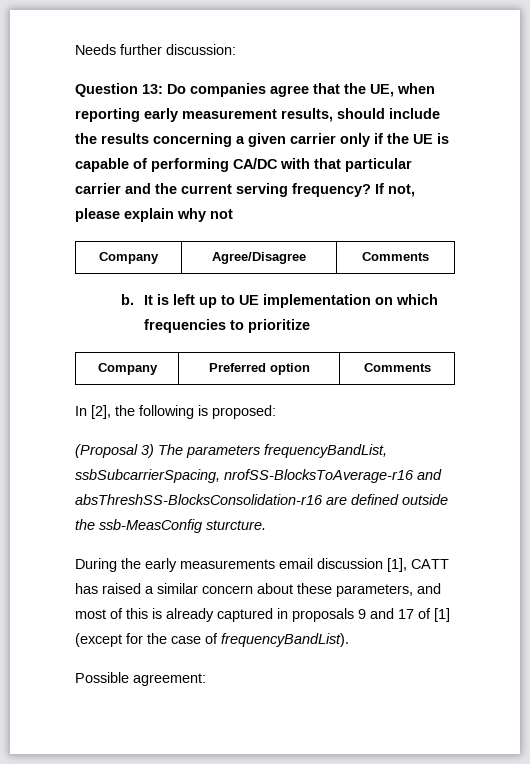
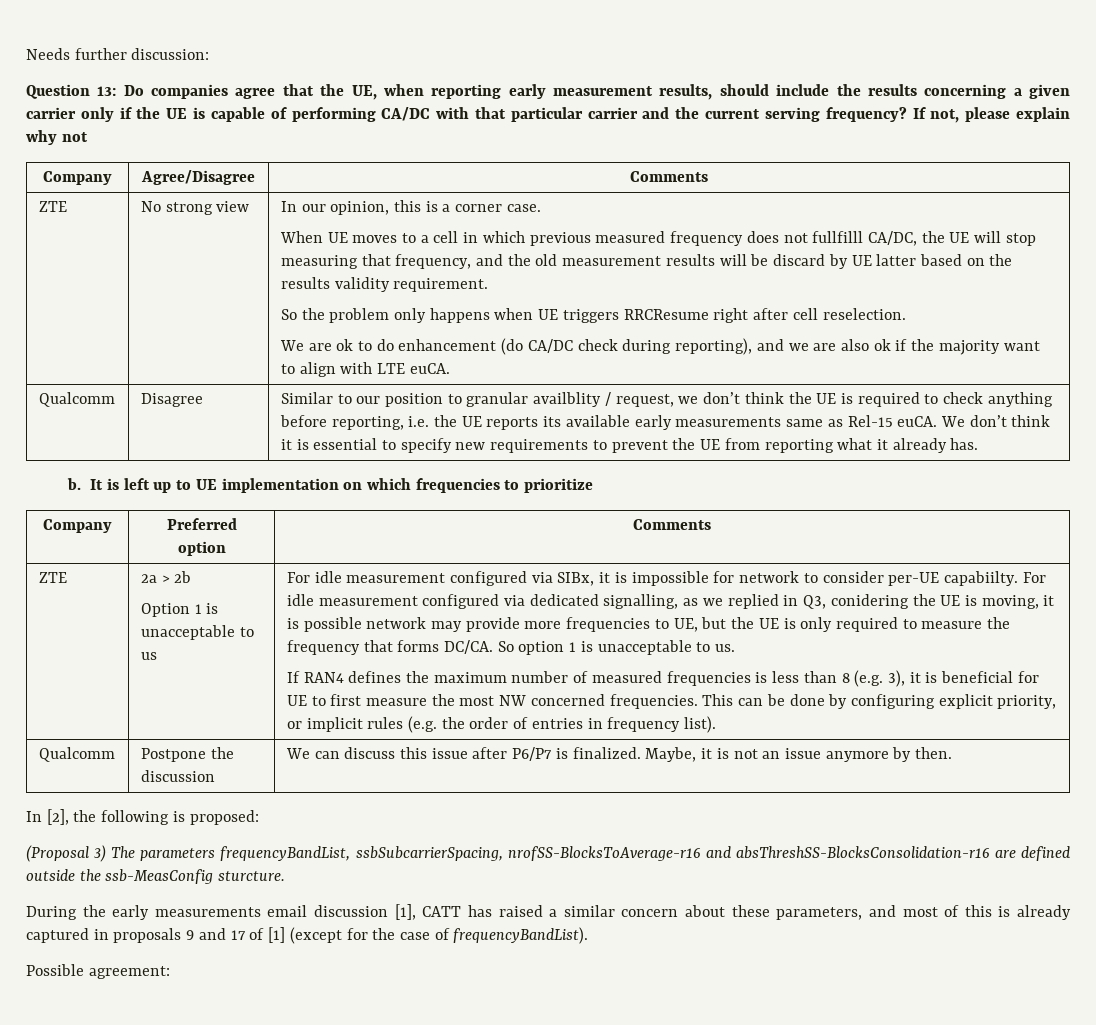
+ ZTE | No strong view | In our opinion, this is a corner case.
+ When UE moves to a cell in which previous measured frequency does not fullfilll CA/DC, the UE will stop measuring that frequency, and the old measurement results will be discard by UE latter based on the results validity requirement.
+ So the problem only happens when UE triggers RRCResume right after cell reselection.
+ We are ok to do enhancement (do CA/DC check during reporting), and we are also ok if the majority want to align with LTE euCA.
+ Qualcomm | Disagree | Similar to our position to granular availblity / request, we don’t think the UE is required to check anything before reporting, i.e. the UE reports its available early measurements same as Rel-15 euCA. We don’t think it is essential to specify new requirements to prevent the UE from reporting what it already has.
+ ZTE | 2a > 2b
+ Option 1 is unacceptable to us | For idle measurement configured via SIBx, it is impossible for network to consider per-UE capabiilty. For idle measurement configured via dedicated signalling, as we replied in Q3, conidering the UE is moving, it is possible network may provide more frequencies to UE, but the UE is only required to measure the frequency that forms DC/CA. So option 1 is unacceptable to us.
+ If RAN4 defines the maximum number of measured frequencies is less than 8 (e.g. 3), it is beneficial for UE to first measure the most NW concerned frequencies. This can be done by configuring explicit priority, or implicit rules (e.g. the order of entries in frequency list).
+ Qualcomm | Postpone the discussion | We can discuss this issue after P6/P7 is finalized. Maybe, it is not an issue anymore by then.

